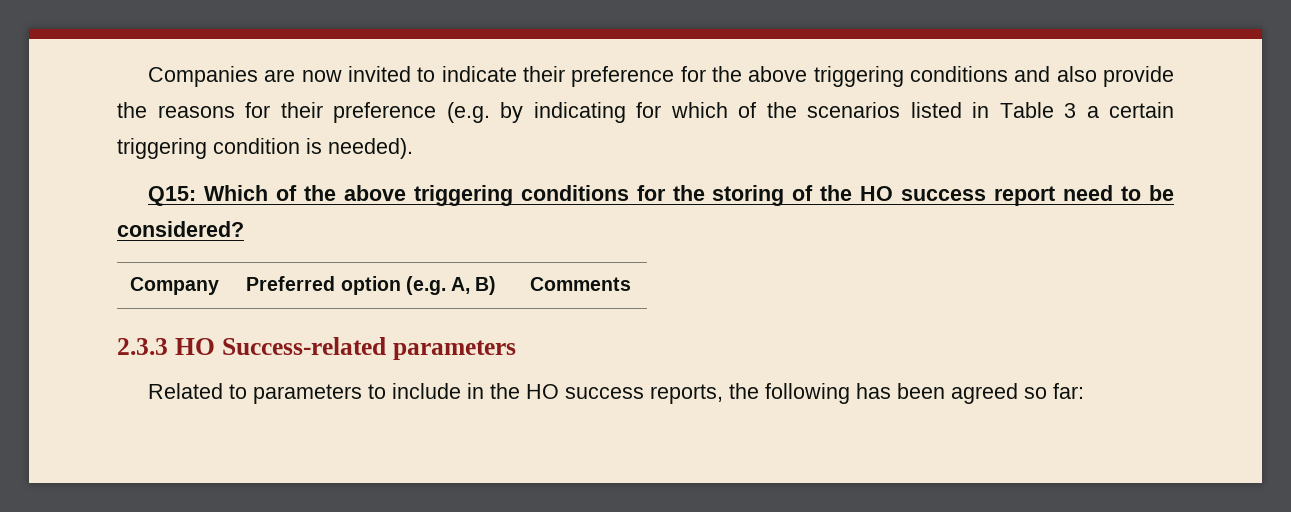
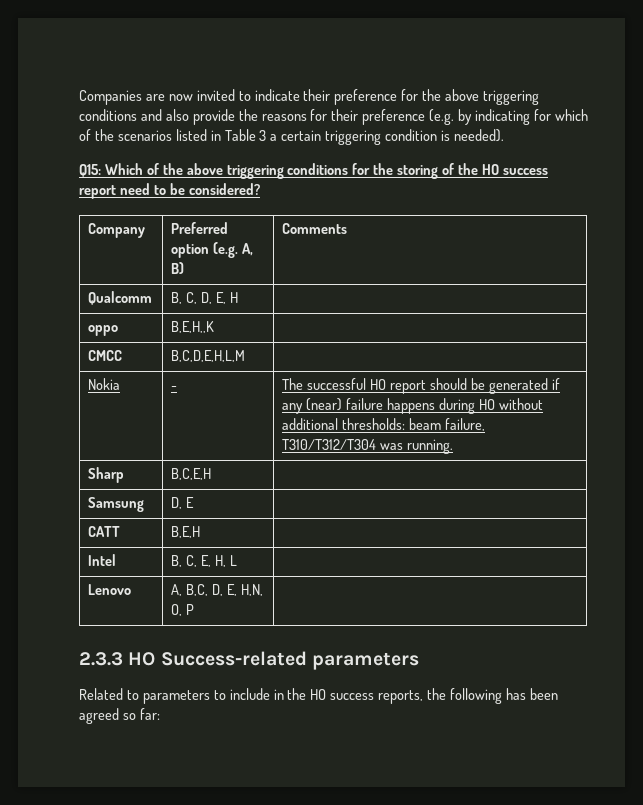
+ Qualcomm | B, C, D, E, H |
+ oppo | B,E,H,,K |
+ CMCC | B,C,D,E,H,L,M |
+ Nokia | - | The successful HO report should be generated if any (near) failure happens during HO without additional thresholds: beam failure, T310/T312/T304 was running.
+ Sharp | B,C,E,H |
+ Samsung | D, E |
+ CATT | B,E,H |
+ Intel | B, C, E, H, L |
+ Lenovo | A, B,C, D, E, H,N, O, P |

